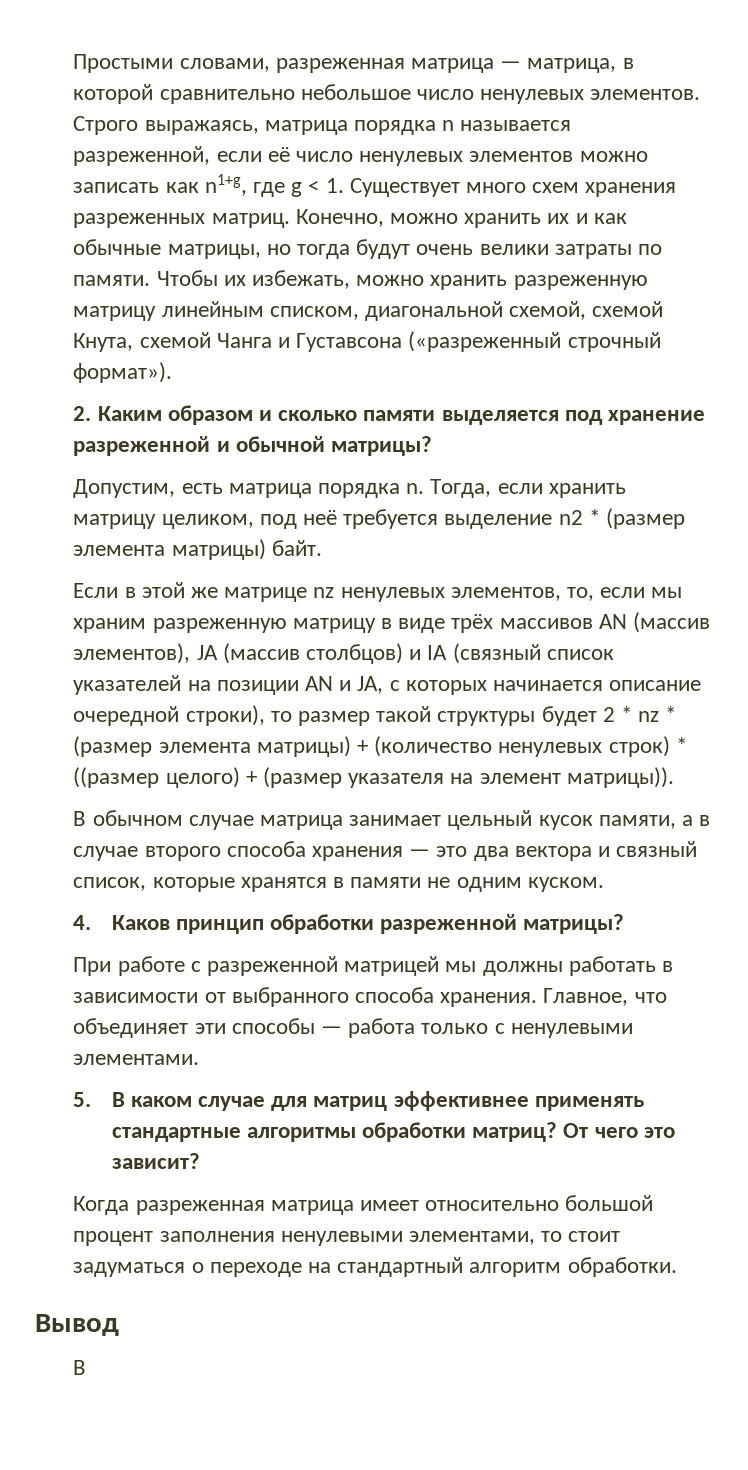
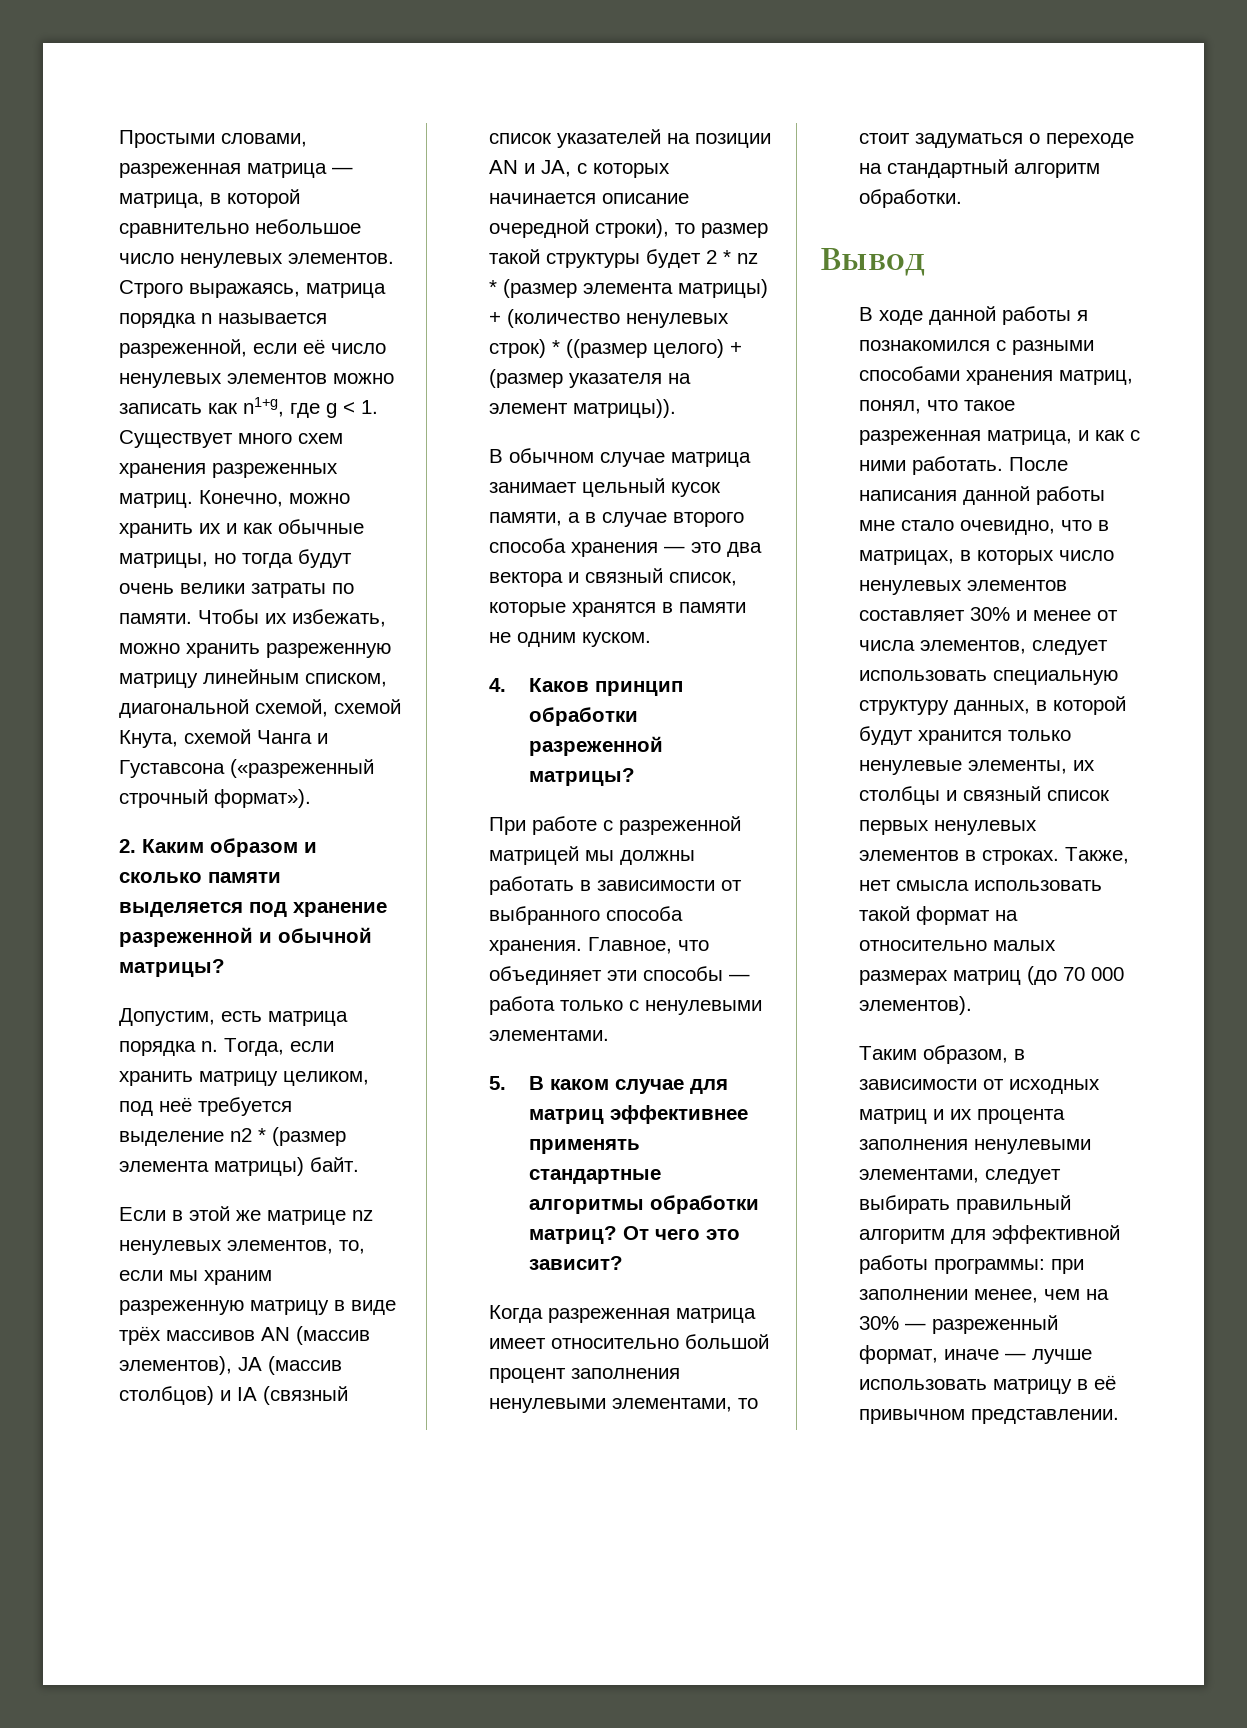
  Вывод
- В
+ В ходе данной работы я познакомился с разными способами хранения матриц, понял, что такое разреженная матрица, и как с ними работать. После написания данной работы мне стало очевидно, что в матрицах, в которых число ненулевых элементов составляет 30% и менее от числа элементов, следует использовать специальную структуру данных, в которой будут хранится только ненулевые элементы, их столбцы и связный список первых ненулевых элементов в строках. Также, нет смысла использовать такой формат на относительно малых размерах матриц (до 70 000 элементов).
+ Таким образом, в зависимости от исходных матриц и их процента заполнения ненулевыми элементами, следует выбирать правильный алгоритм для эффективной работы программы: при заполнении менее, чем на 30% — разреженный формат, иначе — лучше использовать матрицу в её привычном представлении.

